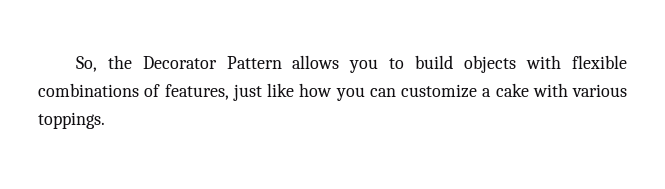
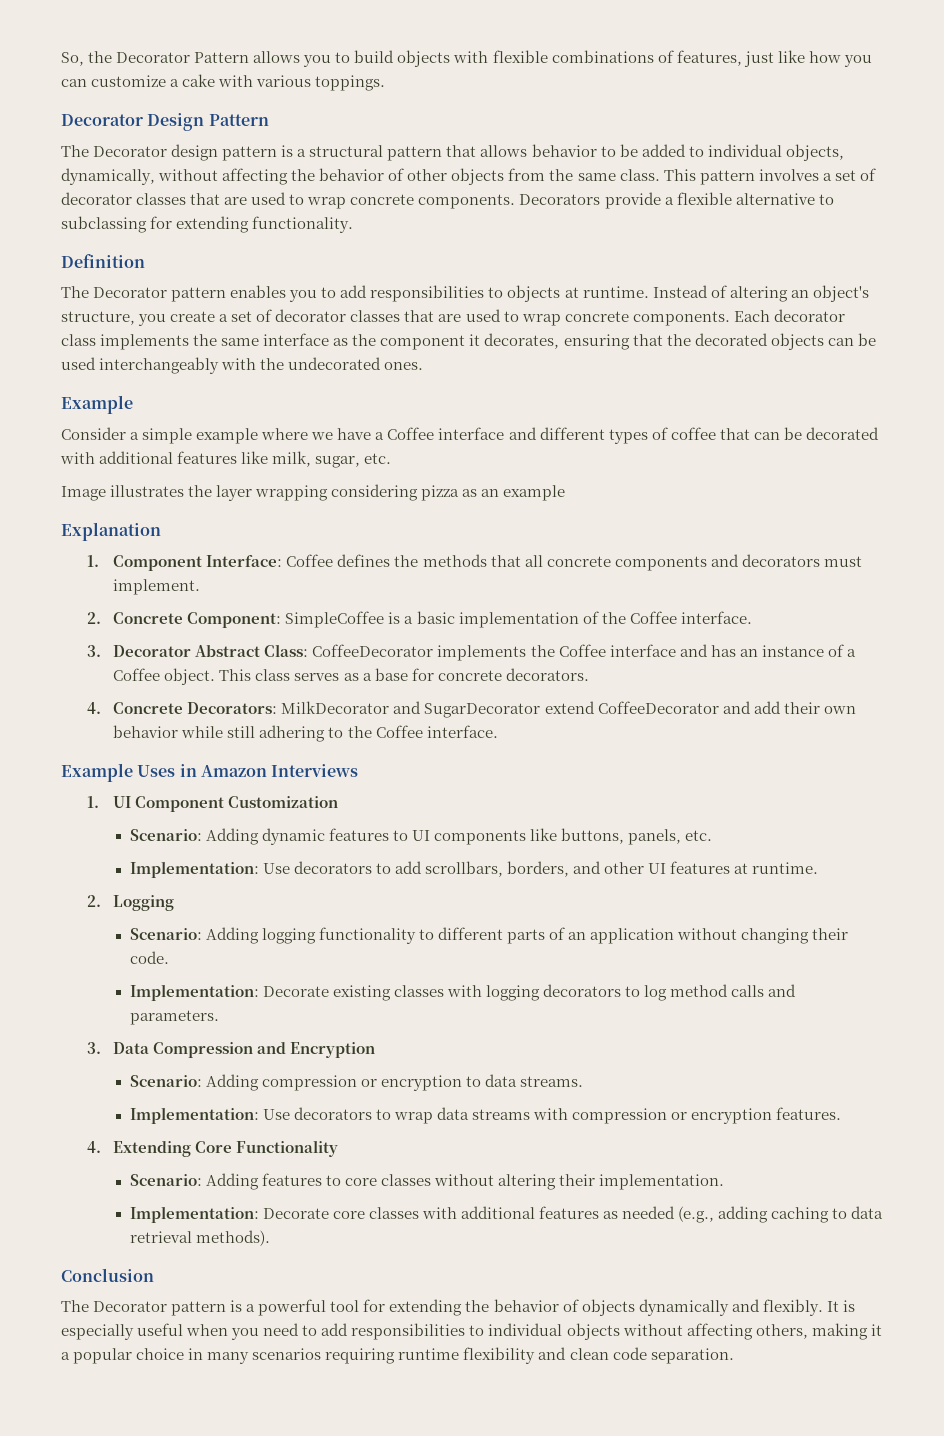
+ Decorator Design Pattern
+ The Decorator design pattern is a structural pattern that allows behavior to be added to individual objects, dynamically, without affecting the behavior of other objects from the same class. This pattern involves a set of decorator classes that are used to wrap concrete components. Decorators provide a flexible alternative to subclassing for extending functionality.
+ Definition
+ The Decorator pattern enables you to add responsibilities to objects at runtime. Instead of altering an object's structure, you create a set of decorator classes that are used to wrap concrete components. Each decorator class implements the same interface as the component it decorates, ensuring that the decorated objects can be used interchangeably with the undecorated ones.
+ Example
+ Consider a simple example where we have a Coffee interface and different types of coffee that can be decorated with additional features like milk, sugar, etc.
+ Image illustrates the layer wrapping considering pizza as an example
+ Explanation
+ 1. Component Interface: Coffee defines the methods that all concrete components and decorators must implement.
+ 2. Concrete Component: SimpleCoffee is a basic implementation of the Coffee interface.
+ 3. Decorator Abstract Class: CoffeeDecorator implements the Coffee interface and has an instance of a Coffee object. This class serves as a base for concrete decorators.
+ 4. Concrete Decorators: MilkDecorator and SugarDecorator extend CoffeeDecorator and add their own behavior while still adhering to the Coffee interface.
+ Example Uses in Amazon Interviews
+ 1. UI Component Customization
+ Scenario: Adding dynamic features to UI components like buttons, panels, etc.
+ Implementation: Use decorators to add scrollbars, borders, and other UI features at runtime.
+ 2. Logging
+ Scenario: Adding logging functionality to different parts of an application without changing their code.
+ Implementation: Decorate existing classes with logging decorators to log method calls and parameters.
+ 3. Data Compression and Encryption
+ Scenario: Adding compression or encryption to data streams.
+ Implementation: Use decorators to wrap data streams with compression or encryption features.
+ 4. Extending Core Functionality
+ Scenario: Adding features to core classes without altering their implementation.
+ Implementation: Decorate core classes with additional features as needed (e.g., adding caching to data retrieval methods).
+ Conclusion
+ The Decorator pattern is a powerful tool for extending the behavior of objects dynamically and flexibly. It is especially useful when you need to add responsibilities to individual objects without affecting others, making it a popular choice in many scenarios requiring runtime flexibility and clean code separation.

